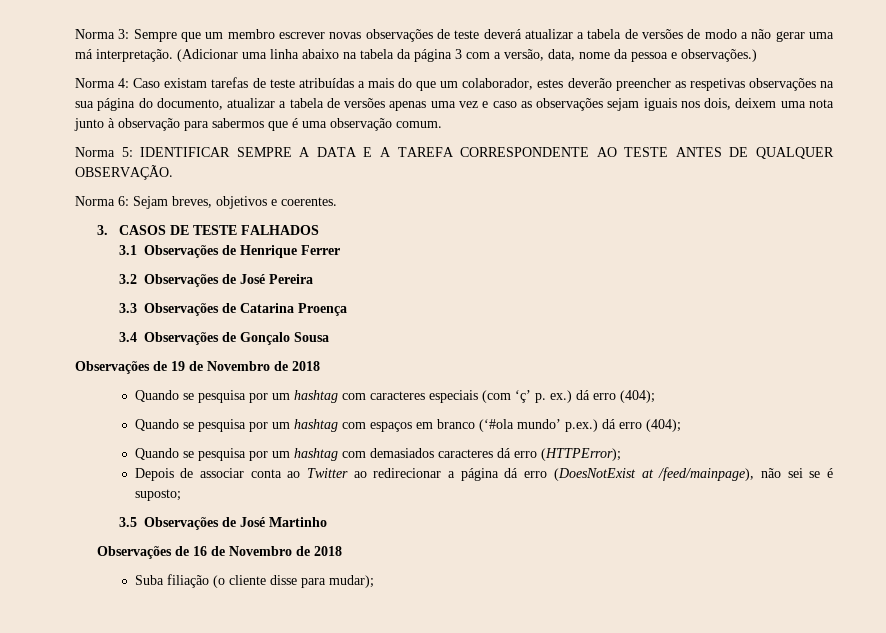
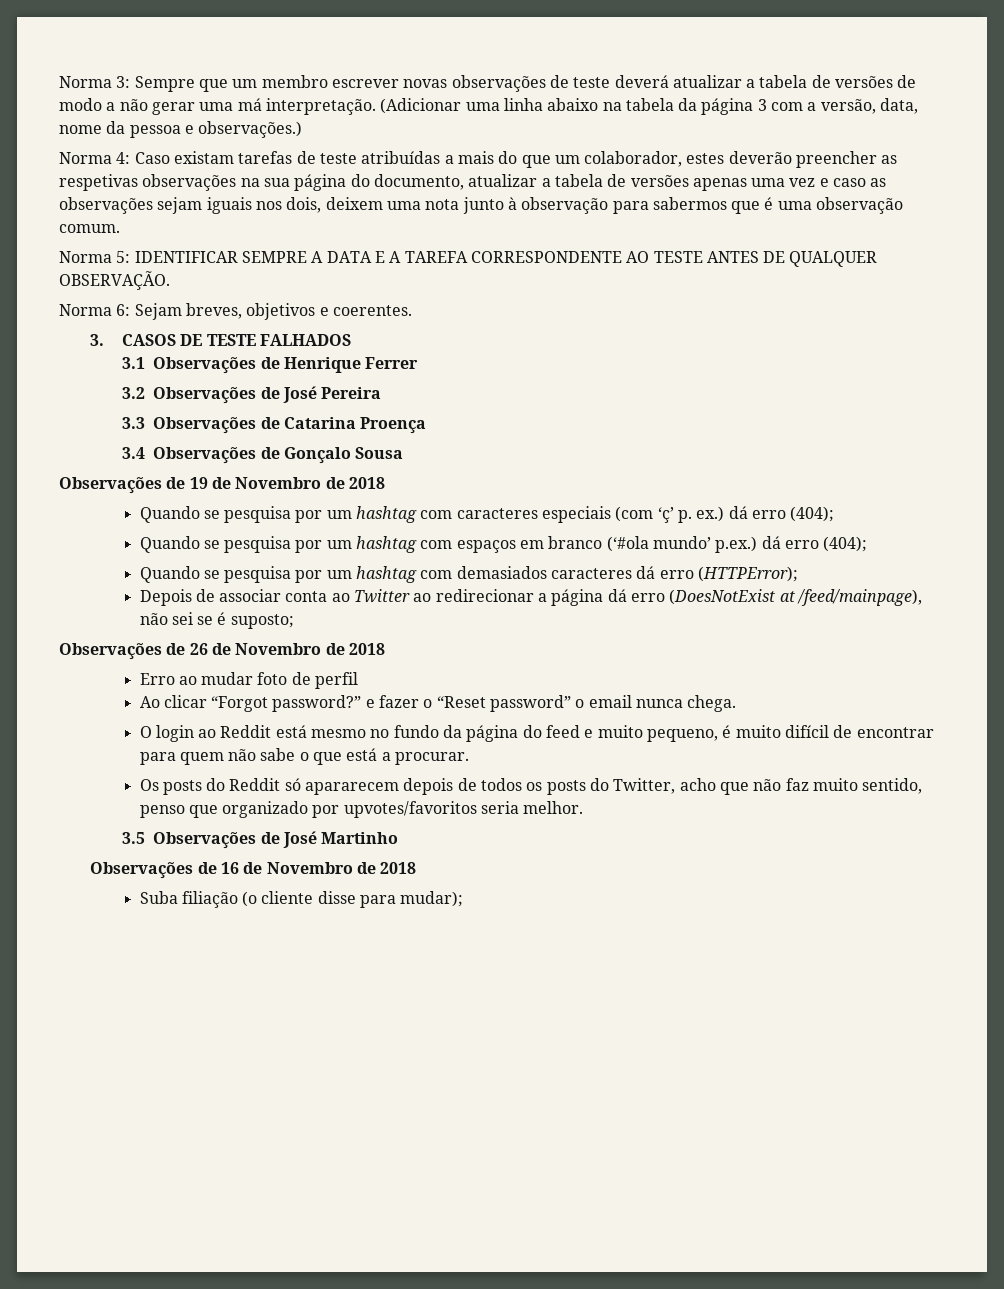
+ Observações de 26 de Novembro de 2018
+ Erro ao mudar foto de perfil
+ Ao clicar “Forgot password?” e fazer o “Reset password” o email nunca chega.
+ O login ao Reddit está mesmo no fundo da página do feed e muito pequeno, é muito difícil de encontrar para quem não sabe o que está a procurar.
+ Os posts do Reddit só apararecem depois de todos os posts do Twitter, acho que não faz muito sentido, penso que organizado por upvotes/favoritos seria melhor.

